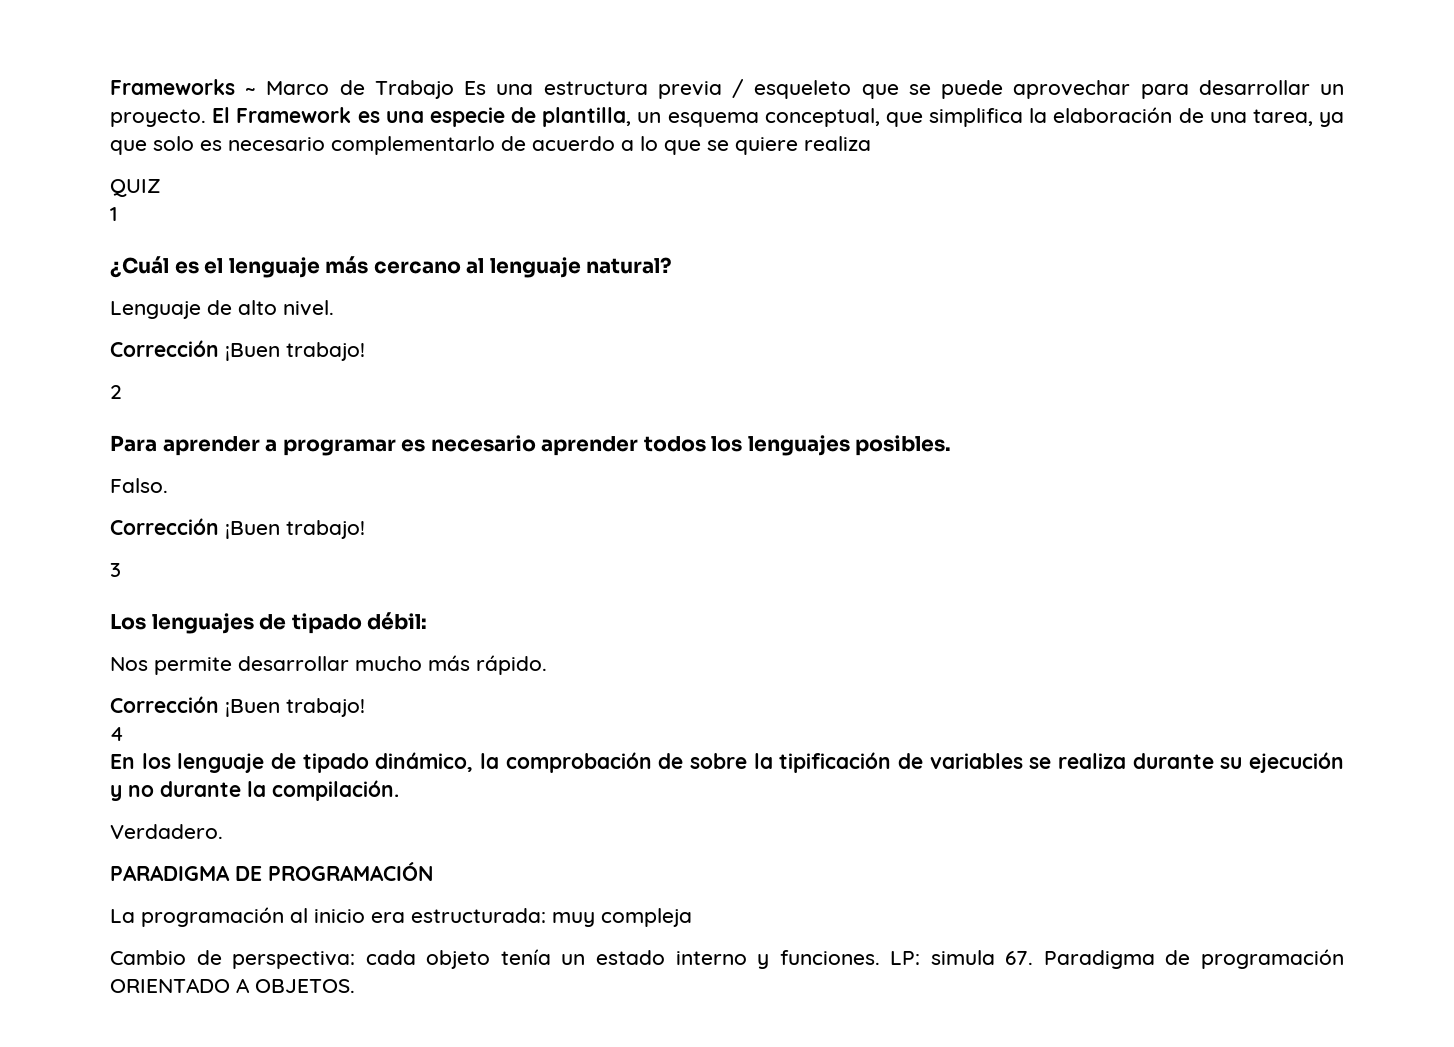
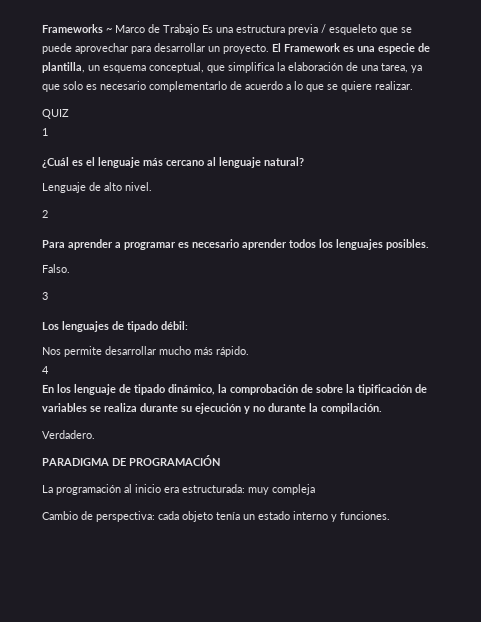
- El Framework es una especie de plantilla, un esquema conceptual, que simplifica la elaboración de una tarea, ya que solo es necesario complementarlo de acuerdo a lo que se quiere realiza
+ El Framework es una especie de plantilla, un esquema conceptual, que simplifica la elaboración de una tarea, ya que solo es necesario complementarlo de acuerdo a lo que se quiere realizar.
  Lenguaje de alto nivel.
- Corrección ¡Buen trabajo!
  Falso.
- Corrección ¡Buen trabajo!
  Nos permite desarrollar mucho más rápido.
- Corrección ¡Buen trabajo!
- LP: simula 67. Paradigma de programación ORIENTADO A OBJETOS.

